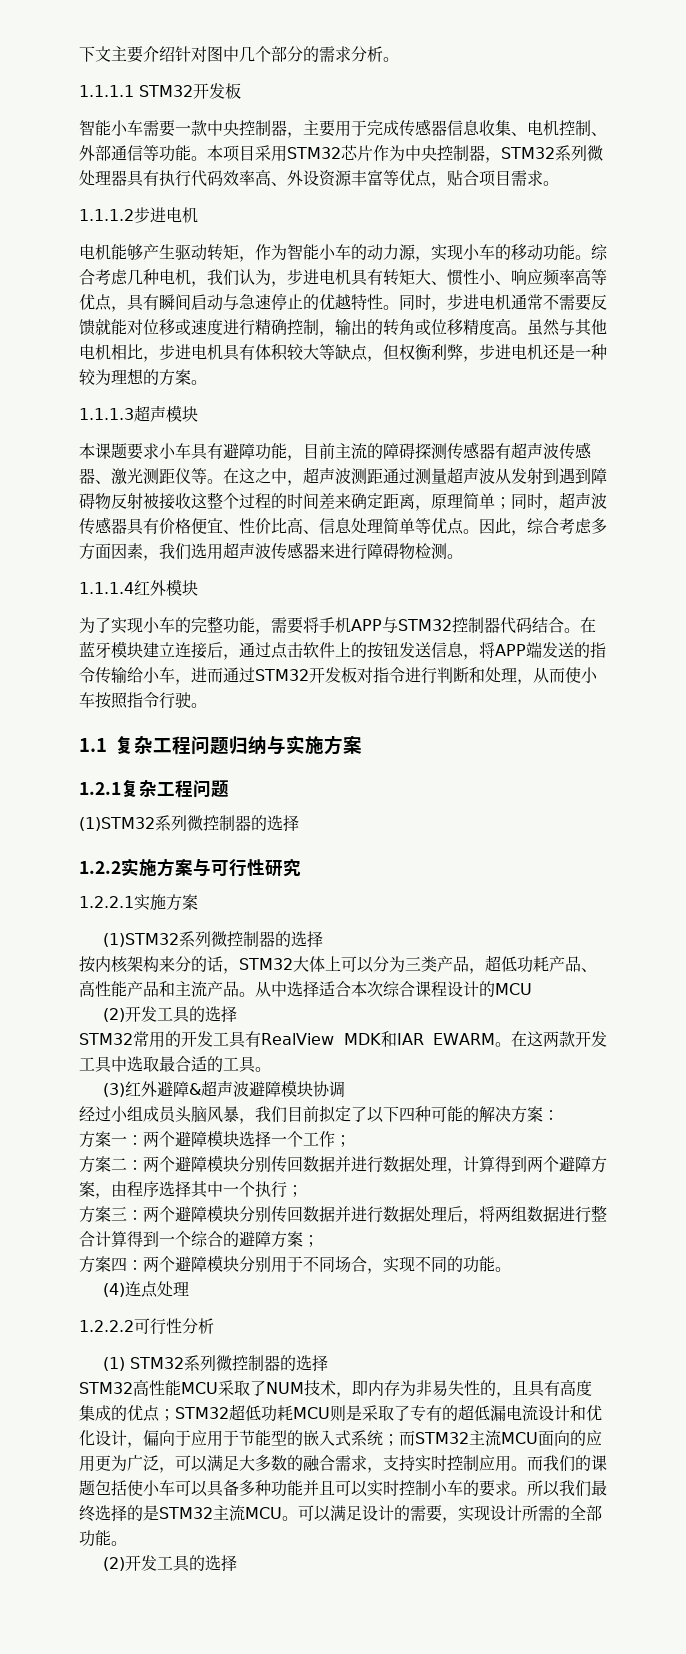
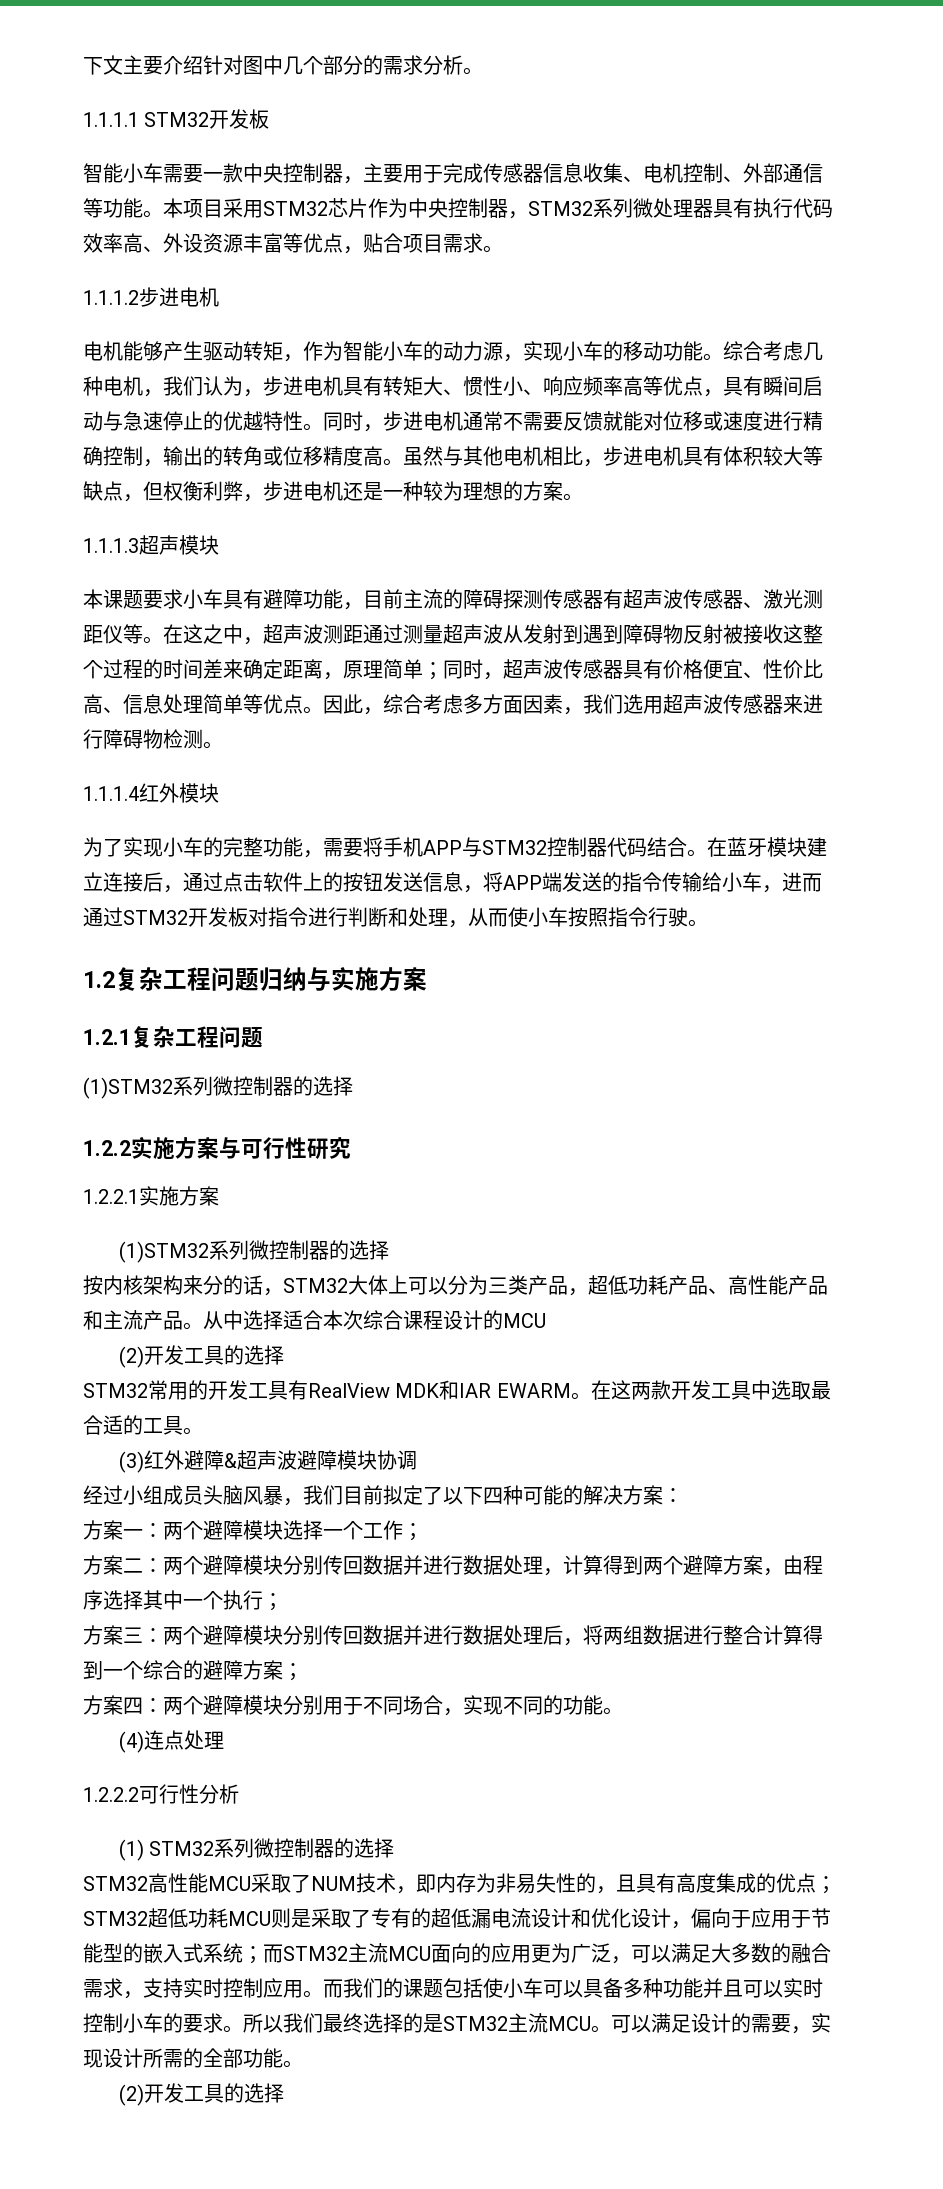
- 1.1复杂工程问题归纳与实施方案
+ 1.2复杂工程问题归纳与实施方案

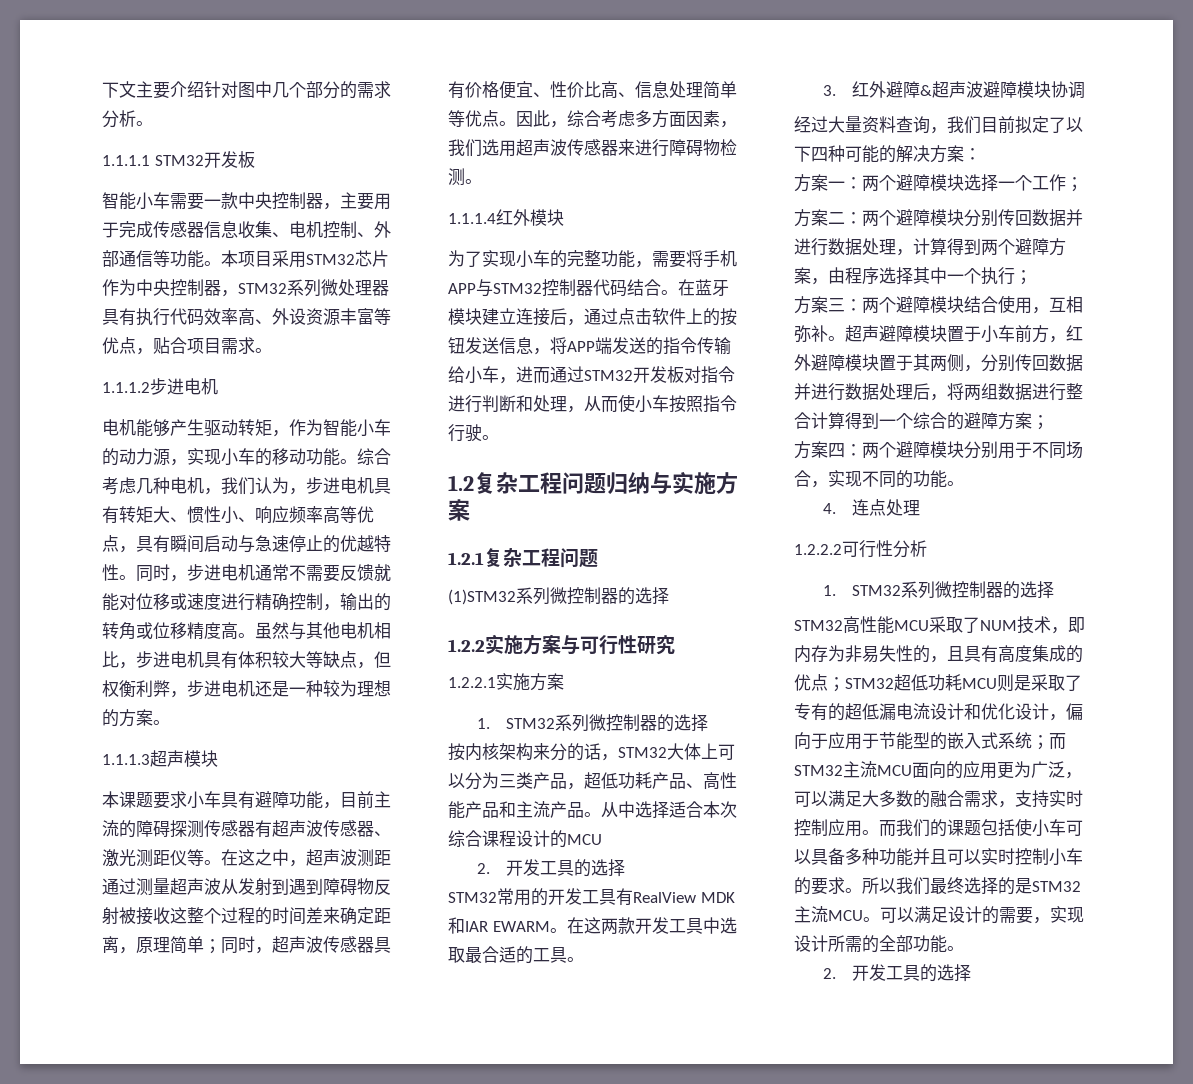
  1.2.2.1实施方案
- (1)STM32系列微控制器的选择
+ 1. STM32系列微控制器的选择
  从中选择适合本次综合课程设计的MCU
- (2)开发工具的选择
+ 2.开发工具的选择
- (3)红外避障&超声波避障模块协调
+ 3.红外避障&超声波避障模块协调
- 经过小组成员头脑风暴，我们目前拟定了以下四种可能的解决方案：
+ 经过大量资料查询，我们目前拟定了以下四种可能的解决方案：
- 方案三：两个避障模块分别传回数据并进行数据处理后，将两组数据进行整合计算得到一个综合的避障方案；
+ 方案三：两个避障模块结合使用，互相弥补。超声避障模块置于小车前方，红外避障模块置于其两侧，分别传回数据并进行数据处理后，将两组数据进行整合计算得到一个综合的避障方案；
- (4)连点处理
+ 4.连点处理
  1.2.2.2可行性分析
- (1) STM32系列微控制器的选择
+ 1. STM32系列微控制器的选择
  可以满足设计的需要，实现设计所需的全部功能。
- (2)开发工具的选择
+ 2.开发工具的选择

